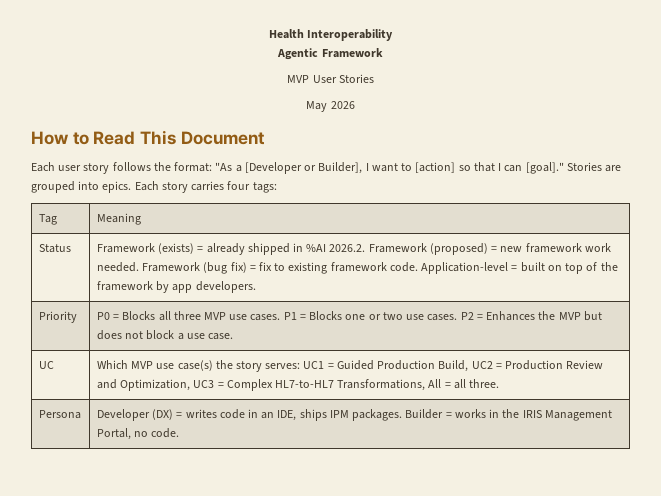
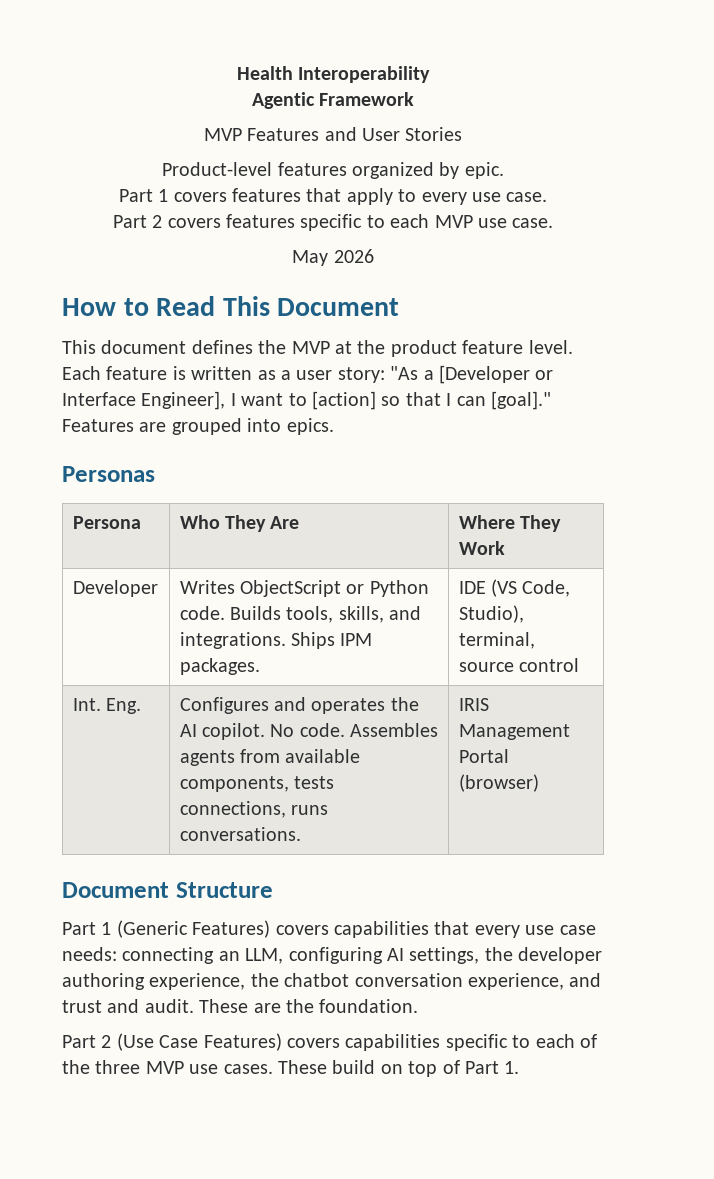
- MVP User Stories
+ MVP Features and User Stories
+ Product-level features organized by epic.
+ Part 1 covers features that apply to every use case.
+ Part 2 covers features specific to each MVP use case.
- Each user story follows the format: "As a [Developer or Builder], I want to [action] so that I can [goal]."
+ This document defines the MVP at the product feature level. Each feature is written as a user story: "As a [Developer or Interface Engineer], I want to [action] so that I can [goal]."
- Stories are grouped into epics. Each story carries four tags:
- Tag | Meaning
- Status | Framework (exists) = already shipped in %AI 2026.2. Framework (proposed) = new framework work needed. Framework (bug fix) = fix to existing framework code. Application-level = built on top of the framework by app developers.
- Priority | P0 = Blocks all three MVP use cases. P1 = Blocks one or two use cases. P2 = Enhances the MVP but does not block a use case.
- UC | Which MVP use case(s) the story serves: UC1 = Guided Production Build, UC2 = Production Review and Optimization, UC3 = Complex HL7-to-HL7 Transformations, All = all three.
- Persona | Developer (DX) = writes code in an IDE, ships IPM packages. Builder = works in the IRIS Management Portal, no code.
+ Features are grouped into epics.
+ Personas
+ Persona | Who They Are | Where They Work
+ Developer | Writes ObjectScript or Python code. Builds tools, skills, and integrations. Ships IPM packages. | IDE (VS Code, Studio), terminal, source control
+ Int. Eng. | Configures and operates the AI copilot. No code. Assembles agents from available components, tests connections, runs conversations. | IRIS Management Portal (browser)
+ Document Structure
+ Part 1 (Generic Features) covers capabilities that every use case needs: connecting an LLM, configuring AI settings, the developer authoring experience, the chatbot conversation experience, and trust and audit. These are the foundation.
+ Part 2 (Use Case Features) covers capabilities specific to each of the three MVP use cases. These build on top of Part 1.

